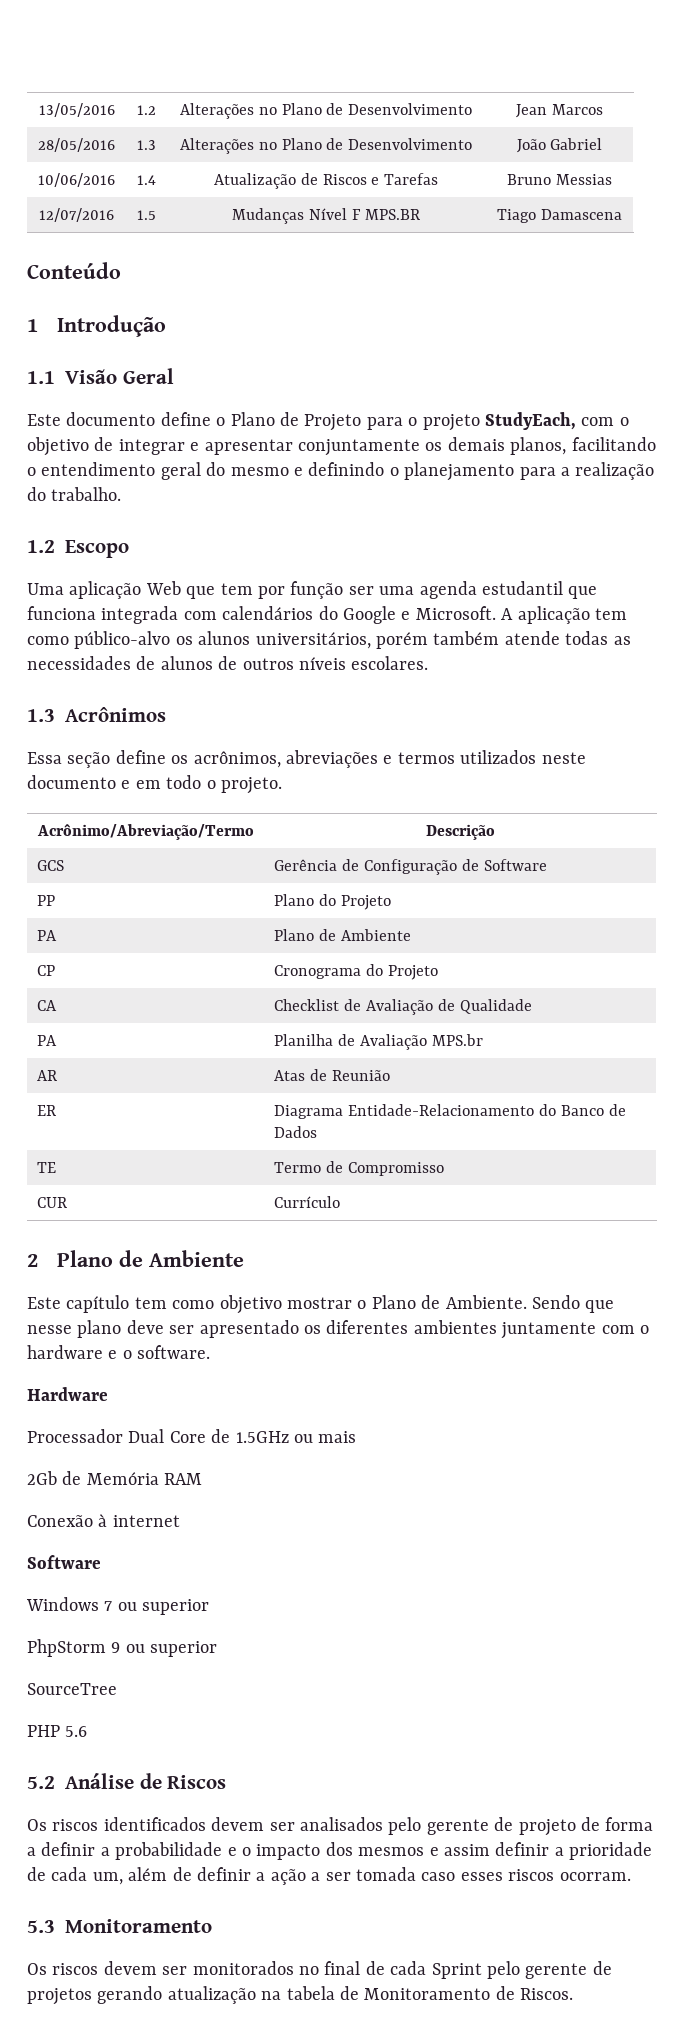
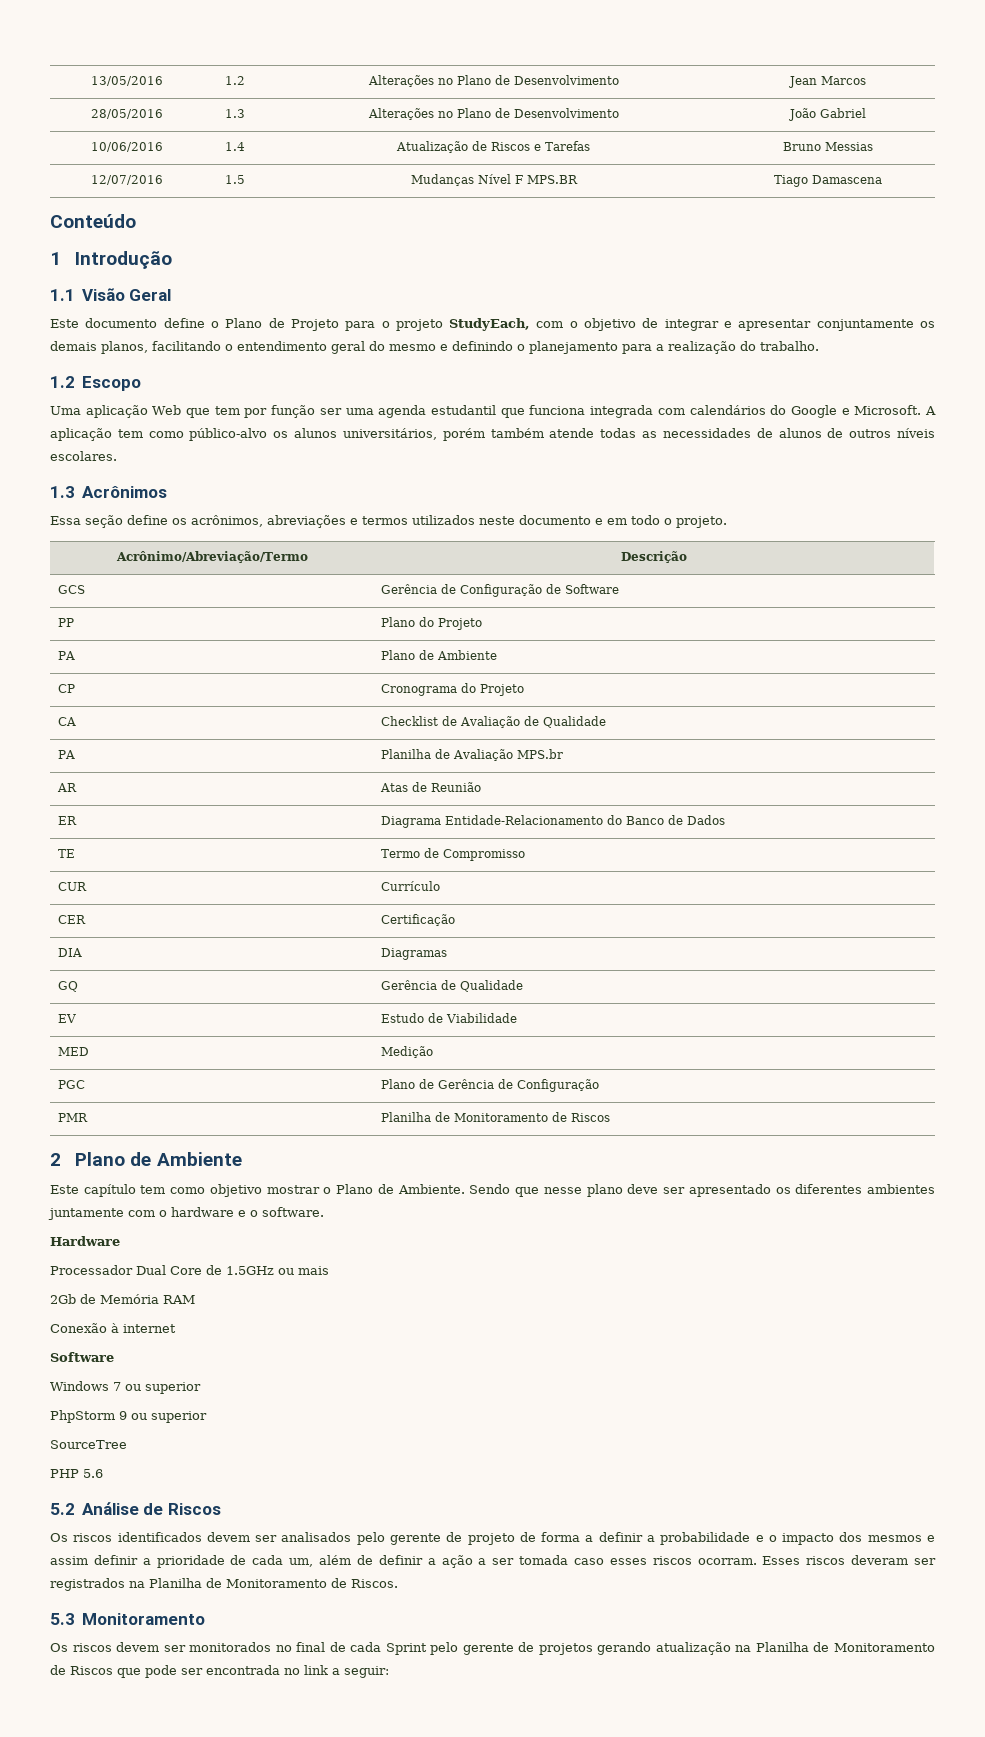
+ CER | Certificação
+ DIA | Diagramas
+ GQ | Gerência de Qualidade
+ EV | Estudo de Viabilidade
+ MED | Medição
+ PGC | Plano de Gerência de Configuração
+ PMR | Planilha de Monitoramento de Riscos
+ Esses riscos deveram ser registrados na Planilha de Monitoramento de Riscos.
- Os riscos devem ser monitorados no final de cada Sprint pelo gerente de projetos gerando atualização na tabela de Monitoramento de Riscos.
+ Os riscos devem ser monitorados no final de cada Sprint pelo gerente de projetos gerando atualização na Planilha de Monitoramento de Riscos que pode ser encontrada no link a seguir:

